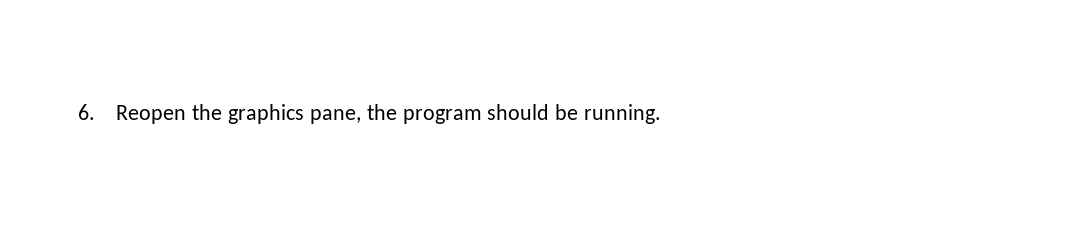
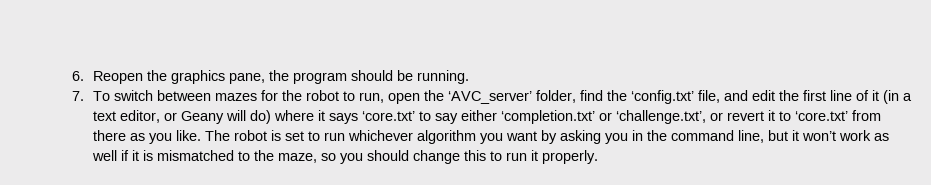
+ 7. To switch between mazes for the robot to run, open the ‘AVC_server’ folder, find the ‘config.txt’ file, and edit the first line of it (in a text editor, or Geany will do) where it says ‘core.txt’ to say either ‘completion.txt’ or ‘challenge.txt’, or revert it to ‘core.txt’ from there as you like. The robot is set to run whichever algorithm you want by asking you in the command line, but it won’t work as well if it is mismatched to the maze, so you should change this to run it properly.

